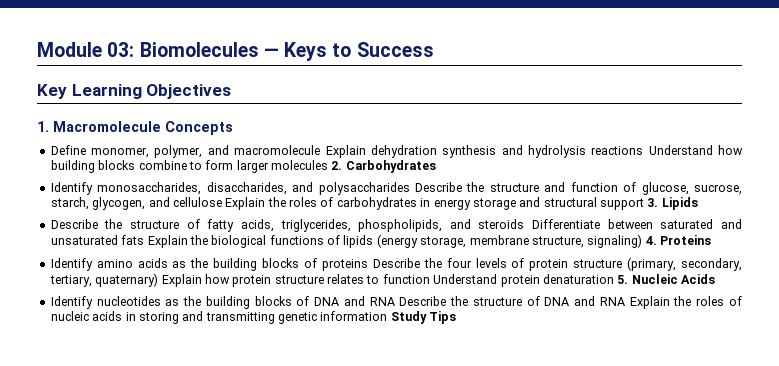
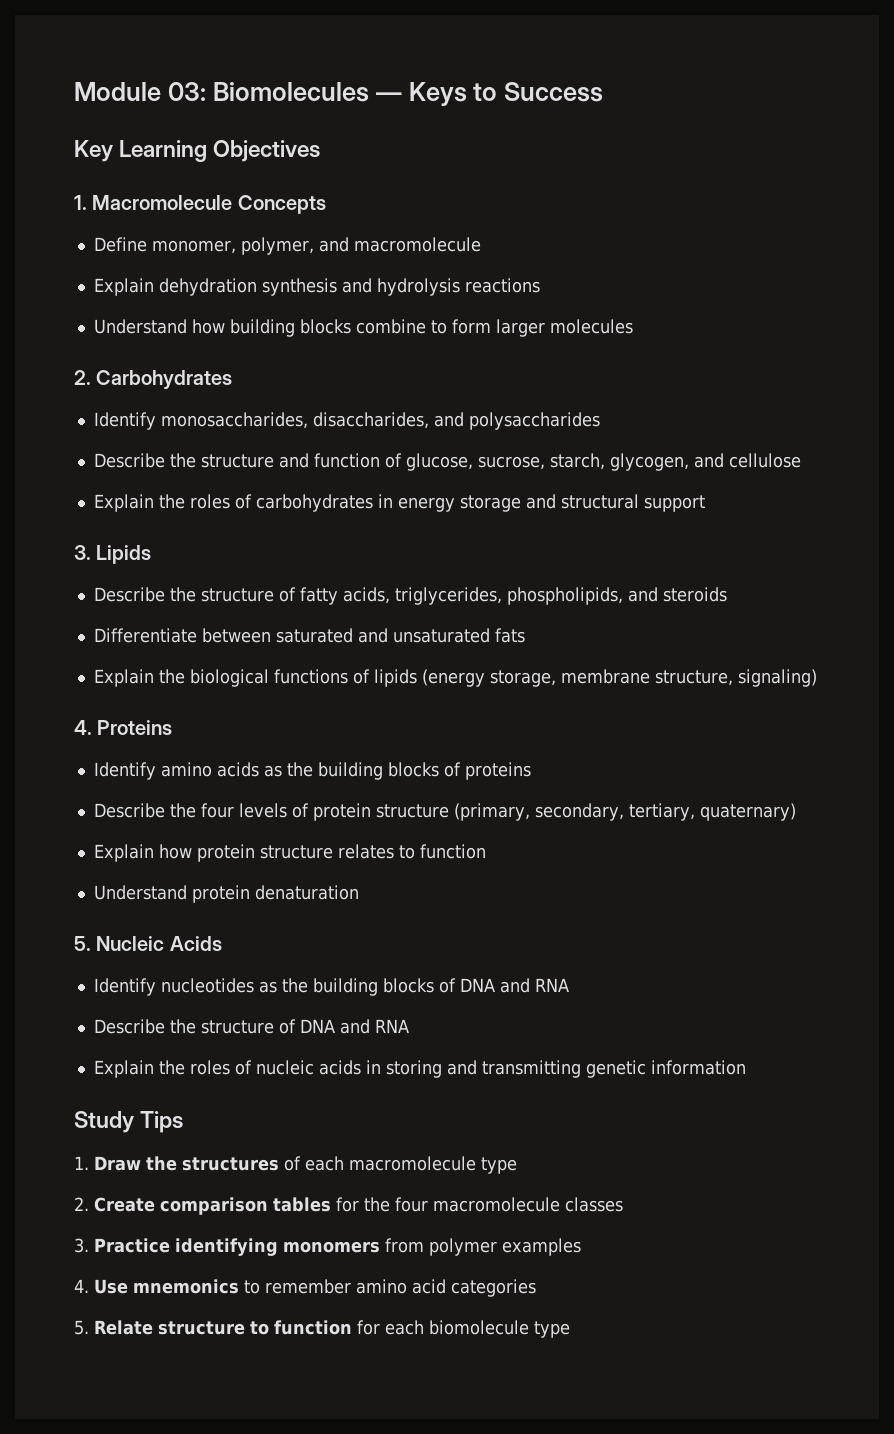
- Define monomer, polymer, and macromolecule Explain dehydration synthesis and hydrolysis reactions Understand how building blocks combine to form larger molecules 2. Carbohydrates
+ Define monomer, polymer, and macromolecule
+ Explain dehydration synthesis and hydrolysis reactions
+ Understand how building blocks combine to form larger molecules
+ 2. Carbohydrates
- Identify monosaccharides, disaccharides, and polysaccharides Describe the structure and function of glucose, sucrose, starch, glycogen, and cellulose Explain the roles of carbohydrates in energy storage and structural support 3. Lipids
+ Identify monosaccharides, disaccharides, and polysaccharides
+ Describe the structure and function of glucose, sucrose, starch, glycogen, and cellulose
+ Explain the roles of carbohydrates in energy storage and structural support
+ 3. Lipids
- Describe the structure of fatty acids, triglycerides, phospholipids, and steroids Differentiate between saturated and unsaturated fats Explain the biological functions of lipids (energy storage, membrane structure, signaling) 4. Proteins
+ Describe the structure of fatty acids, triglycerides, phospholipids, and steroids
+ Differentiate between saturated and unsaturated fats
+ Explain the biological functions of lipids (energy storage, membrane structure, signaling)
+ 4. Proteins
- Identify amino acids as the building blocks of proteins Describe the four levels of protein structure (primary, secondary, tertiary, quaternary) Explain how protein structure relates to function Understand protein denaturation 5. Nucleic Acids
+ Identify amino acids as the building blocks of proteins
+ Describe the four levels of protein structure (primary, secondary, tertiary, quaternary)
+ Explain how protein structure relates to function
+ Understand protein denaturation
+ 5. Nucleic Acids
- Identify nucleotides as the building blocks of DNA and RNA Describe the structure of DNA and RNA Explain the roles of nucleic acids in storing and transmitting genetic information Study Tips
+ Identify nucleotides as the building blocks of DNA and RNA
+ Describe the structure of DNA and RNA
+ Explain the roles of nucleic acids in storing and transmitting genetic information
+ Study Tips
+ 1. Draw the structures of each macromolecule type
+ 2. Create comparison tables for the four macromolecule classes
+ 3. Practice identifying monomers from polymer examples
+ 4. Use mnemonics to remember amino acid categories
+ 5. Relate structure to function for each biomolecule type

